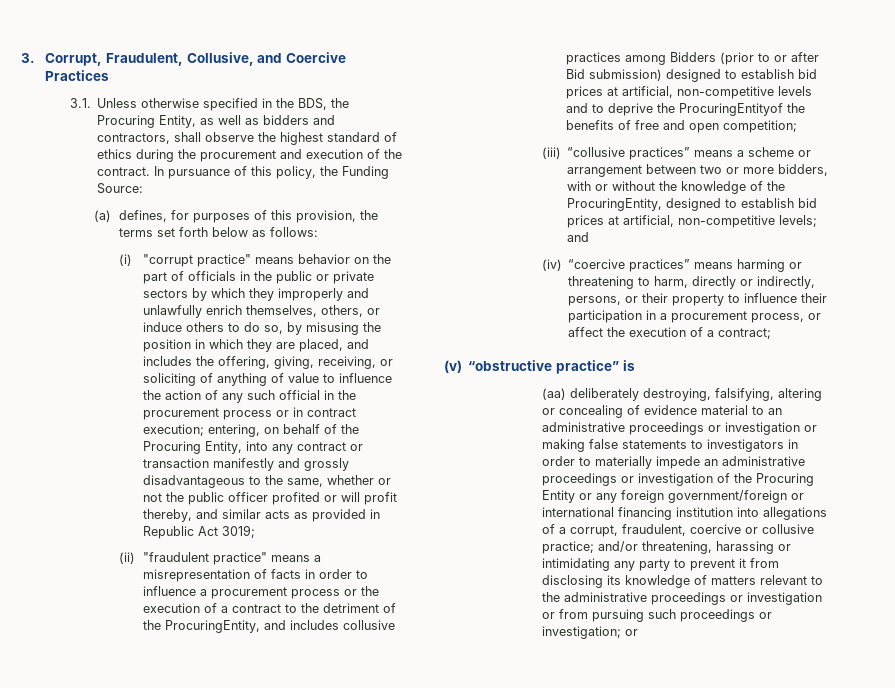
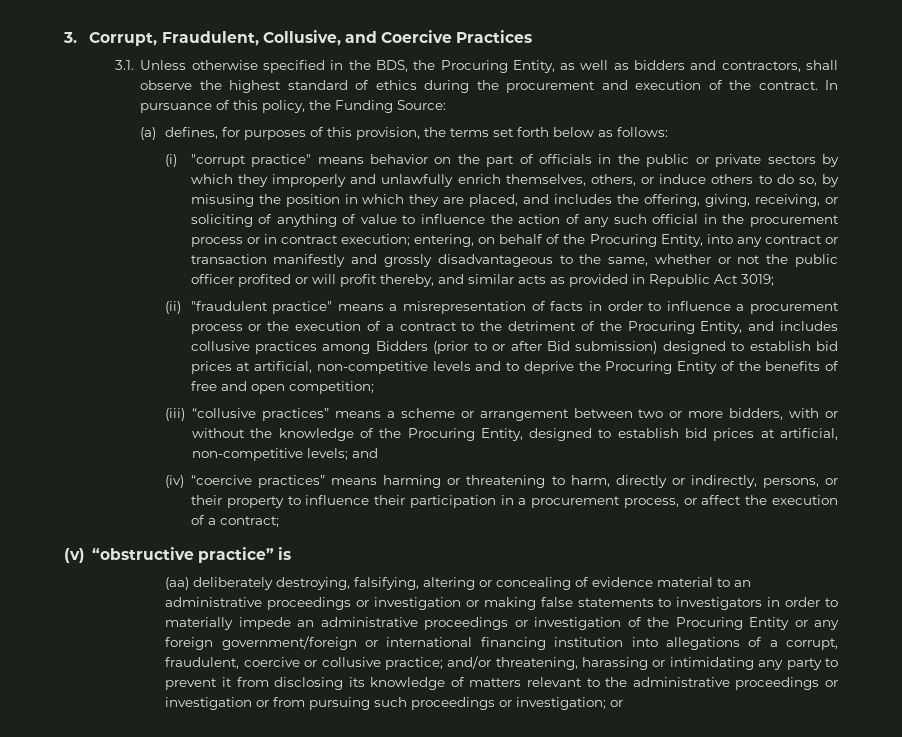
- (ii) "fraudulent practice" means a misrepresentation of facts in order to influence a procurement process or the execution of a contract to the detriment of the ProcuringEntity, and includes collusive practices among Bidders (prior to or after Bid submission) designed to establish bid prices at artificial, non-competitive levels and to deprive the ProcuringEntityof the benefits of free and open competition;
+ (ii) "fraudulent practice" means a misrepresentation of facts in order to influence a procurement process or the execution of a contract to the detriment of the Procuring Entity, and includes collusive practices among Bidders (prior to or after Bid submission) designed to establish bid prices at artificial, non-competitive levels and to deprive the Procuring Entity of the benefits of free and open competition;
- (iii) “collusive practices” means a scheme or arrangement between two or more bidders, with or without the knowledge of the ProcuringEntity, designed to establish bid prices at artificial, non-competitive levels; and
+ (iii) “collusive practices” means a scheme or arrangement between two or more bidders, with or without the knowledge of the Procuring Entity, designed to establish bid prices at artificial, non-competitive levels; and

